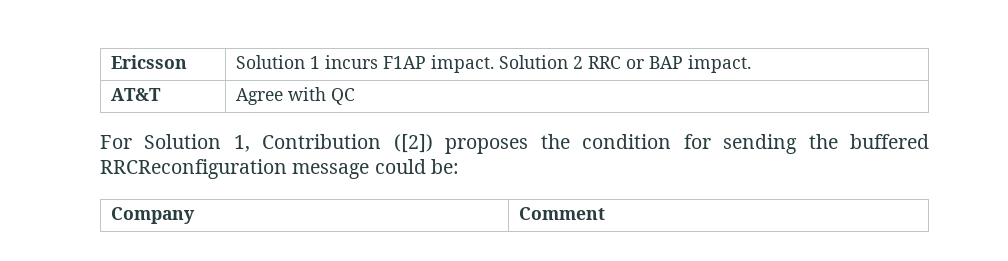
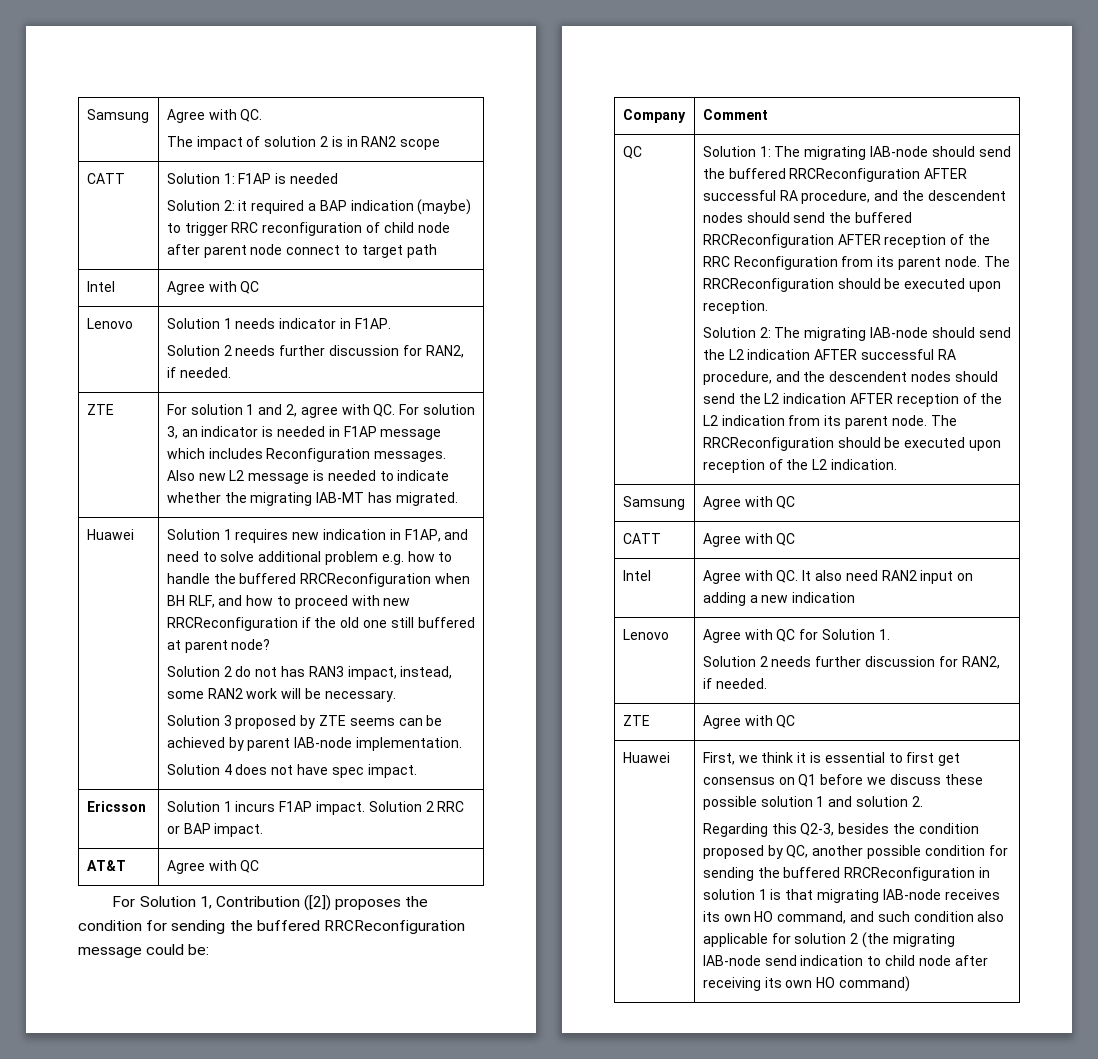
+ Samsung | Agree with QC.
+ The impact of solution 2 is in RAN2 scope
+ CATT | Solution 1: F1AP is needed
+ Solution 2: it required a BAP indication (maybe) to trigger RRC reconfiguration of child node after parent node connect to target path
+ Intel | Agree with QC
+ Lenovo | Solution 1 needs indicator in F1AP.
+ Solution 2 needs further discussion for RAN2, if needed.
+ ZTE | For solution 1 and 2, agree with QC. For solution 3, an indicator is needed in F1AP message which includes Reconfiguration messages. Also new L2 message is needed to indicate whether the migrating IAB-MT has migrated.
+ Huawei | Solution 1 requires new indication in F1AP, and need to solve additional problem e.g. how to handle the buffered RRCReconfiguration when BH RLF, and how to proceed with new RRCReconfiguration if the old one still buffered at parent node?
+ Solution 2 do not has RAN3 impact, instead, some RAN2 work will be necessary.
+ Solution 3 proposed by ZTE seems can be achieved by parent IAB-node implementation.
+ Solution 4 does not have spec impact.
+ QC | Solution 1: The migrating IAB-node should send the buffered RRCReconfiguration AFTER successful RA procedure, and the descendent nodes should send the buffered RRCReconfiguration AFTER reception of the RRC Reconfiguration from its parent node. The RRCReconfiguration should be executed upon reception.
+ Solution 2: The migrating IAB-node should send the L2 indication AFTER successful RA procedure, and the descendent nodes should send the L2 indication AFTER reception of the L2 indication from its parent node. The RRCReconfiguration should be executed upon reception of the L2 indication.
+ Samsung | Agree with QC
+ CATT | Agree with QC
+ Intel | Agree with QC. It also need RAN2 input on adding a new indication
+ Lenovo | Agree with QC for Solution 1.
+ Solution 2 needs further discussion for RAN2, if needed.
+ ZTE | Agree with QC
+ Huawei | First, we think it is essential to first get consensus on Q1 before we discuss these possible solution 1 and solution 2.
+ Regarding this Q2-3, besides the condition proposed by QC, another possible condition for sending the buffered RRCReconfiguration in solution 1 is that migrating IAB-node receives its own HO command, and such condition also applicable for solution 2 (the migrating IAB-node send indication to child node after receiving its own HO command)

